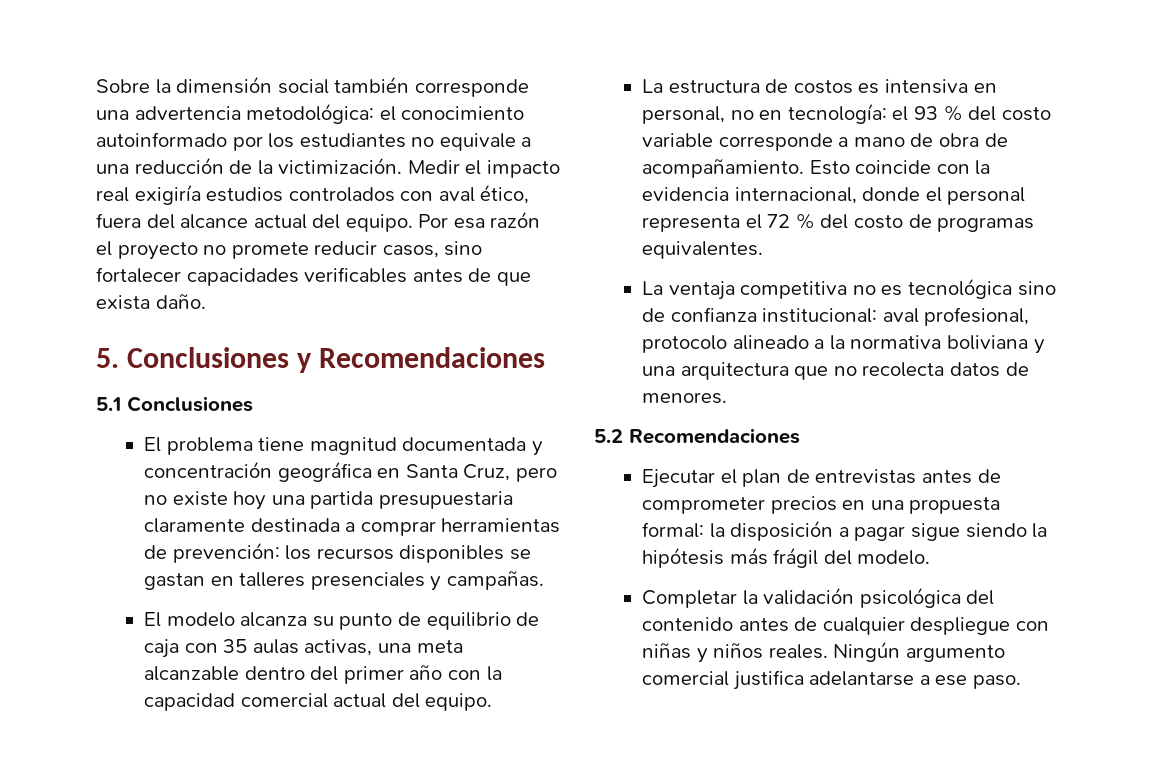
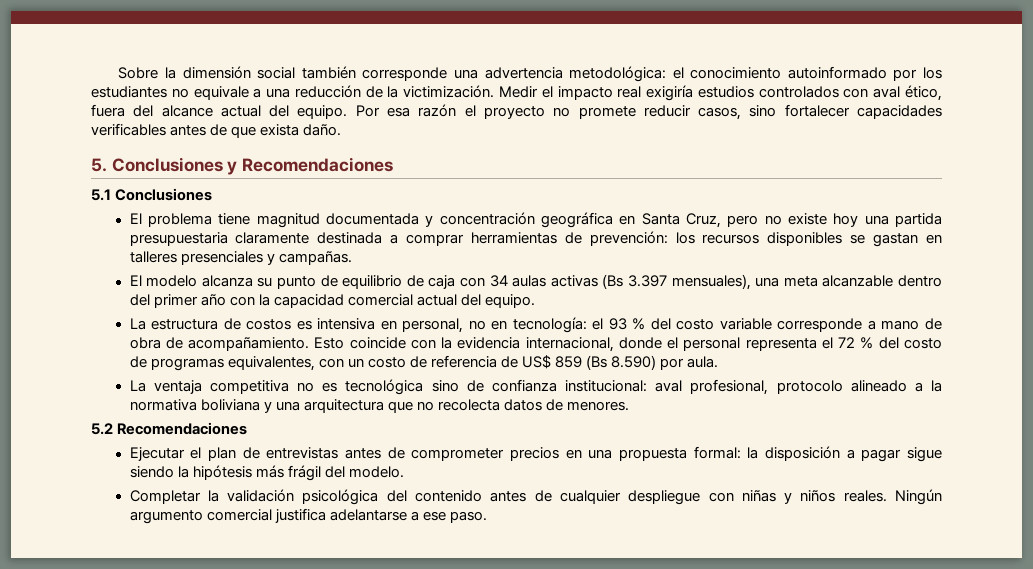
- El modelo alcanza su punto de equilibrio de caja con 35 aulas activas, una meta alcanzable dentro del primer año con la capacidad comercial actual del equipo.
+ El modelo alcanza su punto de equilibrio de caja con 34 aulas activas (Bs 3.397 mensuales), una meta alcanzable dentro del primer año con la capacidad comercial actual del equipo.
- Esto coincide con la evidencia internacional, donde el personal representa el 72 % del costo de programas equivalentes.
+ Esto coincide con la evidencia internacional, donde el personal representa el 72 % del costo de programas equivalentes, con un costo de referencia de US$ 859 (Bs 8.590) por aula.

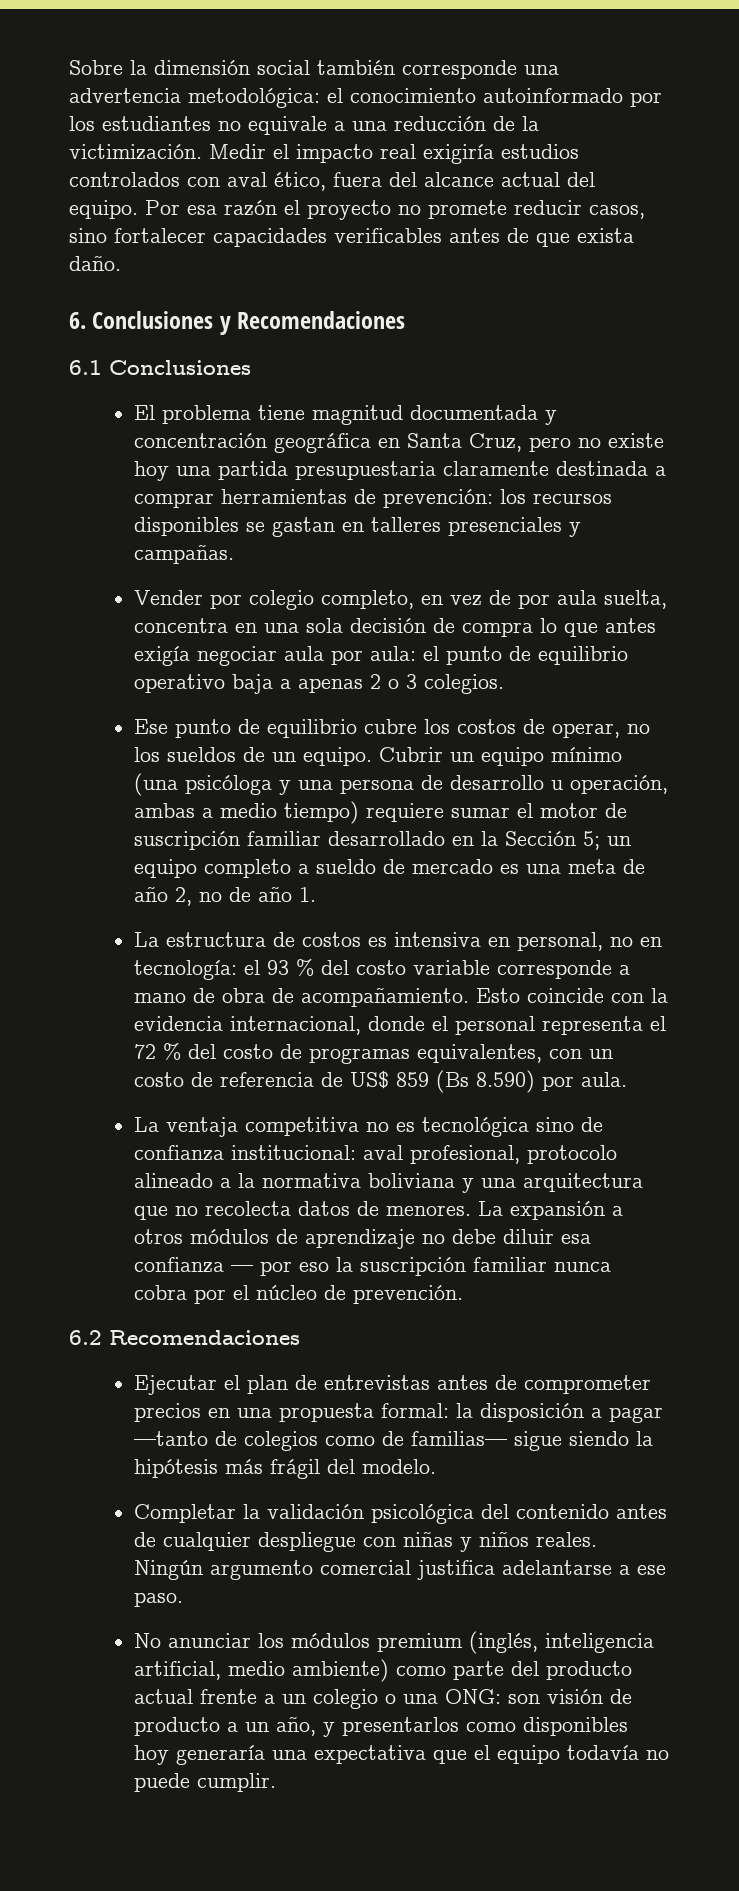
- 5. Conclusiones y Recomendaciones
+ 6. Conclusiones y Recomendaciones
- 5.1 Conclusiones
+ 6.1 Conclusiones
- El modelo alcanza su punto de equilibrio de caja con 34 aulas activas (Bs 3.397 mensuales), una meta alcanzable dentro del primer año con la capacidad comercial actual del equipo.
+ Vender por colegio completo, en vez de por aula suelta, concentra en una sola decisión de compra lo que antes exigía negociar aula por aula: el punto de equilibrio operativo baja a apenas 2 o 3 colegios.
+ Ese punto de equilibrio cubre los costos de operar, no los sueldos de un equipo. Cubrir un equipo mínimo (una psicóloga y una persona de desarrollo u operación, ambas a medio tiempo) requiere sumar el motor de suscripción familiar desarrollado en la Sección 5; un equipo completo a sueldo de mercado es una meta de año 2, no de año 1.
- La ventaja competitiva no es tecnológica sino de confianza institucional: aval profesional, protocolo alineado a la normativa boliviana y una arquitectura que no recolecta datos de menores.
- 5.2 Recomendaciones
+ La ventaja competitiva no es tecnológica sino de confianza institucional: aval profesional, protocolo alineado a la normativa boliviana y una arquitectura que no recolecta datos de menores. La expansión a otros módulos de aprendizaje no debe diluir esa confianza — por eso la suscripción familiar nunca cobra por el núcleo de prevención.
+ 6.2 Recomendaciones
- Ejecutar el plan de entrevistas antes de comprometer precios en una propuesta formal: la disposición a pagar sigue siendo la hipótesis más frágil del modelo.
+ Ejecutar el plan de entrevistas antes de comprometer precios en una propuesta formal: la disposición a pagar —tanto de colegios como de familias— sigue siendo la hipótesis más frágil del modelo.
+ No anunciar los módulos premium (inglés, inteligencia artificial, medio ambiente) como parte del producto actual frente a un colegio o una ONG: son visión de producto a un año, y presentarlos como disponibles hoy generaría una expectativa que el equipo todavía no puede cumplir.

